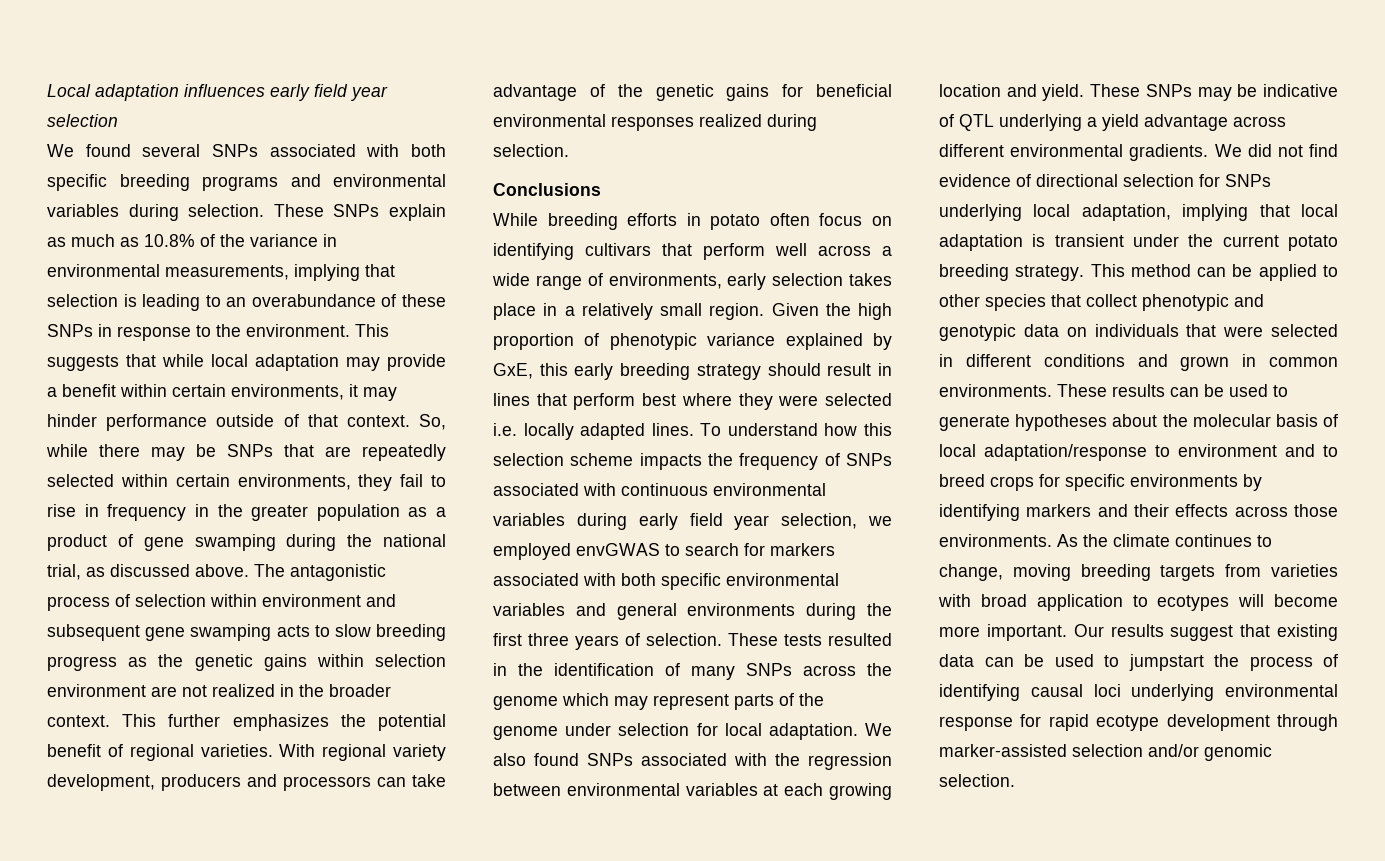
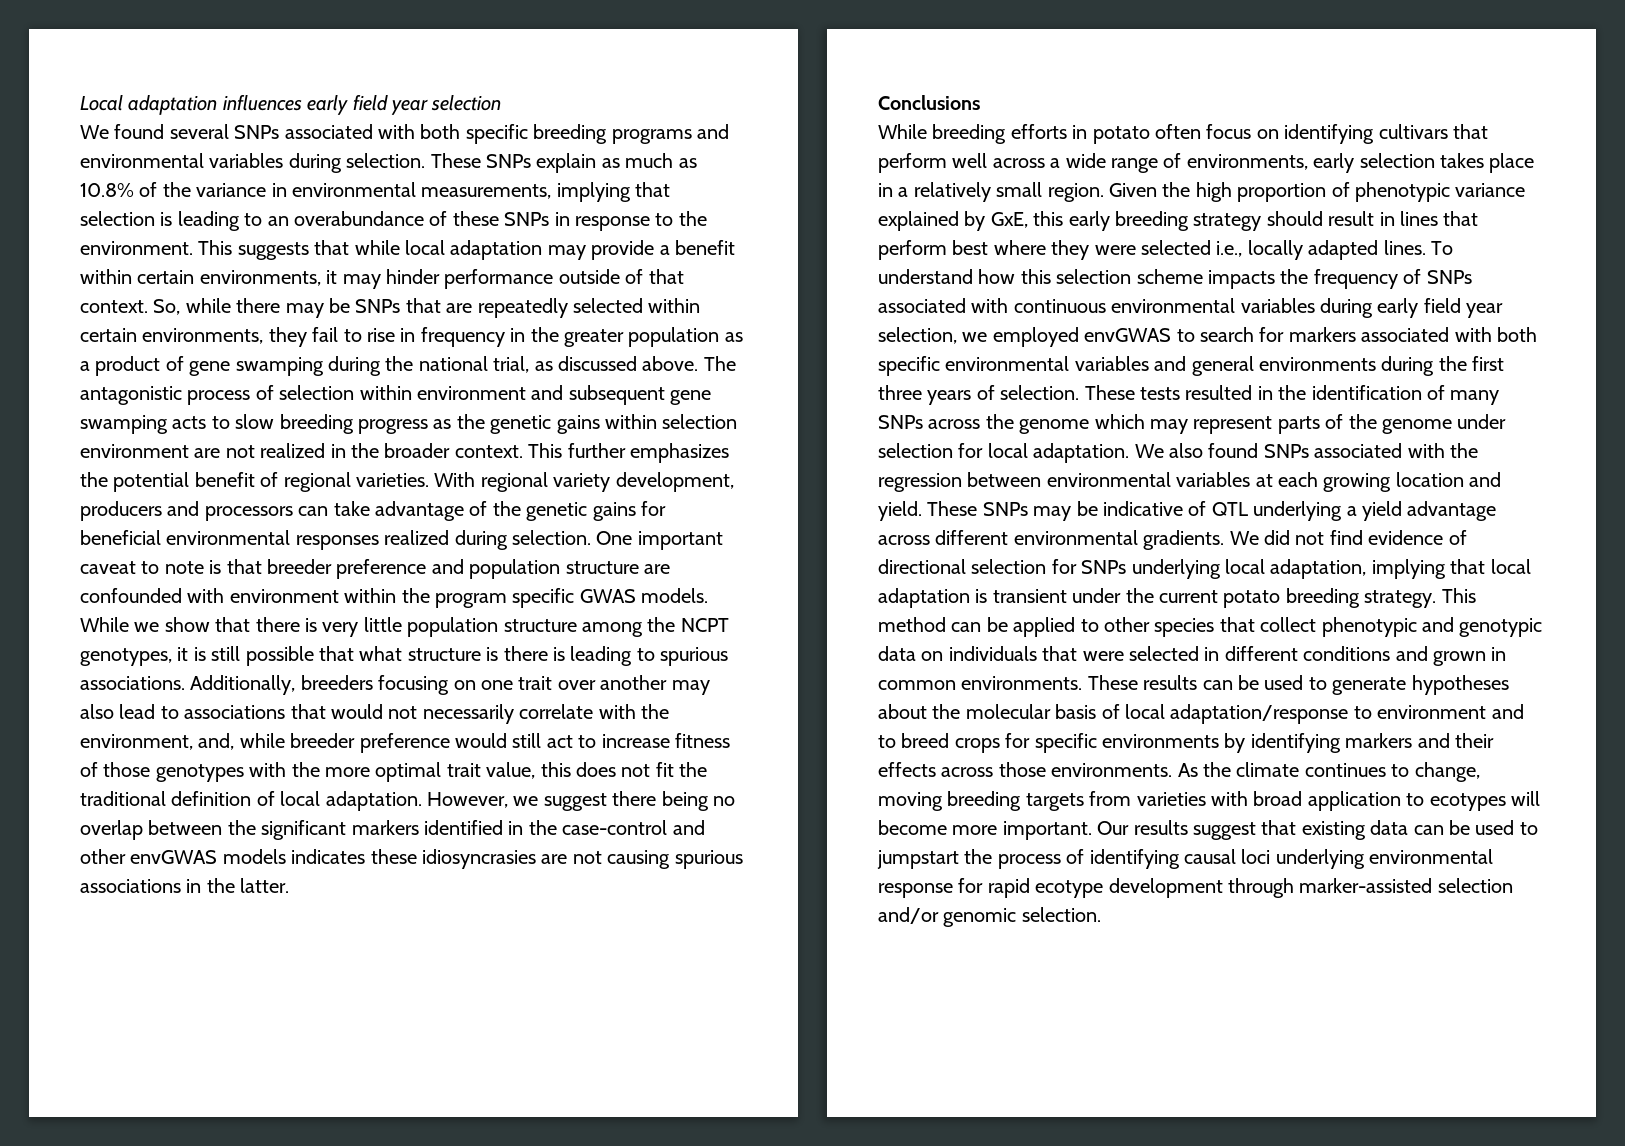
+ One important caveat to note is that breeder preference and population structure are confounded with environment within the program specific GWAS models. While we show that there is very little population structure among the NCPT genotypes, it is still possible that what structure is there is leading to spurious associations. Additionally, breeders focusing on one trait over another may also lead to associations that would not necessarily correlate with the environment, and, while breeder preference would still act to increase fitness of those genotypes with the more optimal trait value, this does not fit the traditional definition of local adaptation. However, we suggest there being no overlap between the significant markers identified in the case-control and other envGWAS models indicates these idiosyncrasies are not causing spurious associations in the latter.
- Given the high proportion of phenotypic variance explained by GxE, this early breeding strategy should result in lines that perform best where they were selected i.e. locally adapted lines.
+ Given the high proportion of phenotypic variance explained by GxE, this early breeding strategy should result in lines that perform best where they were selected i.e., locally adapted lines.

